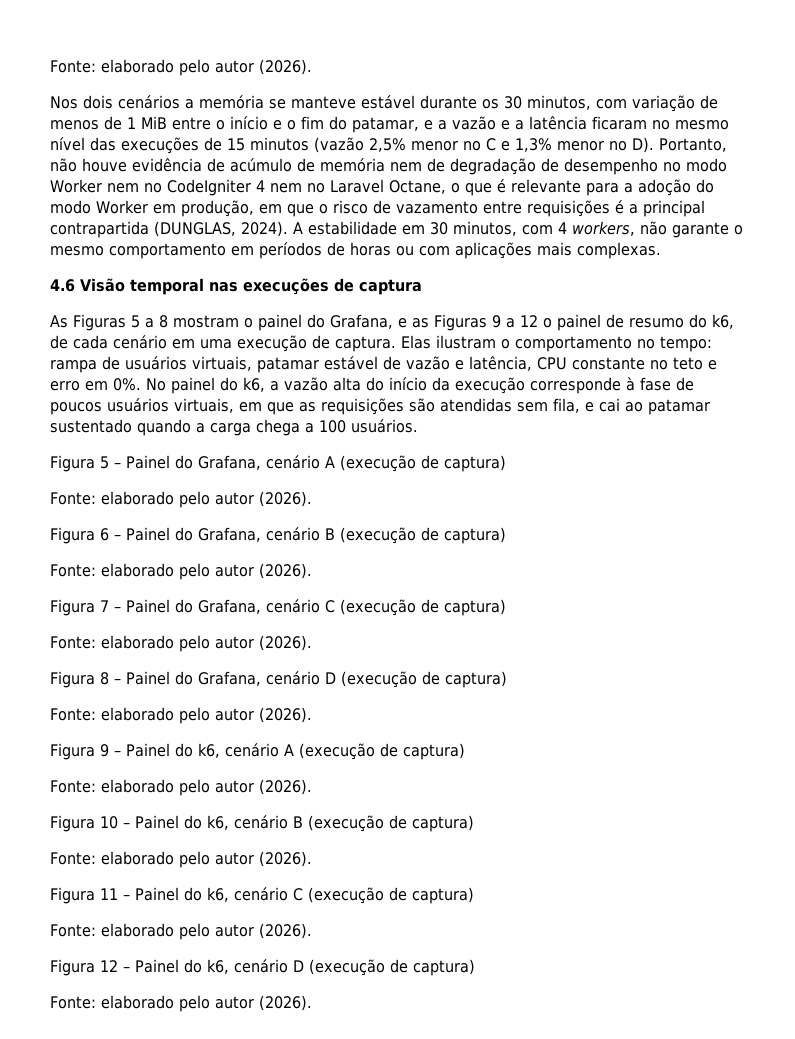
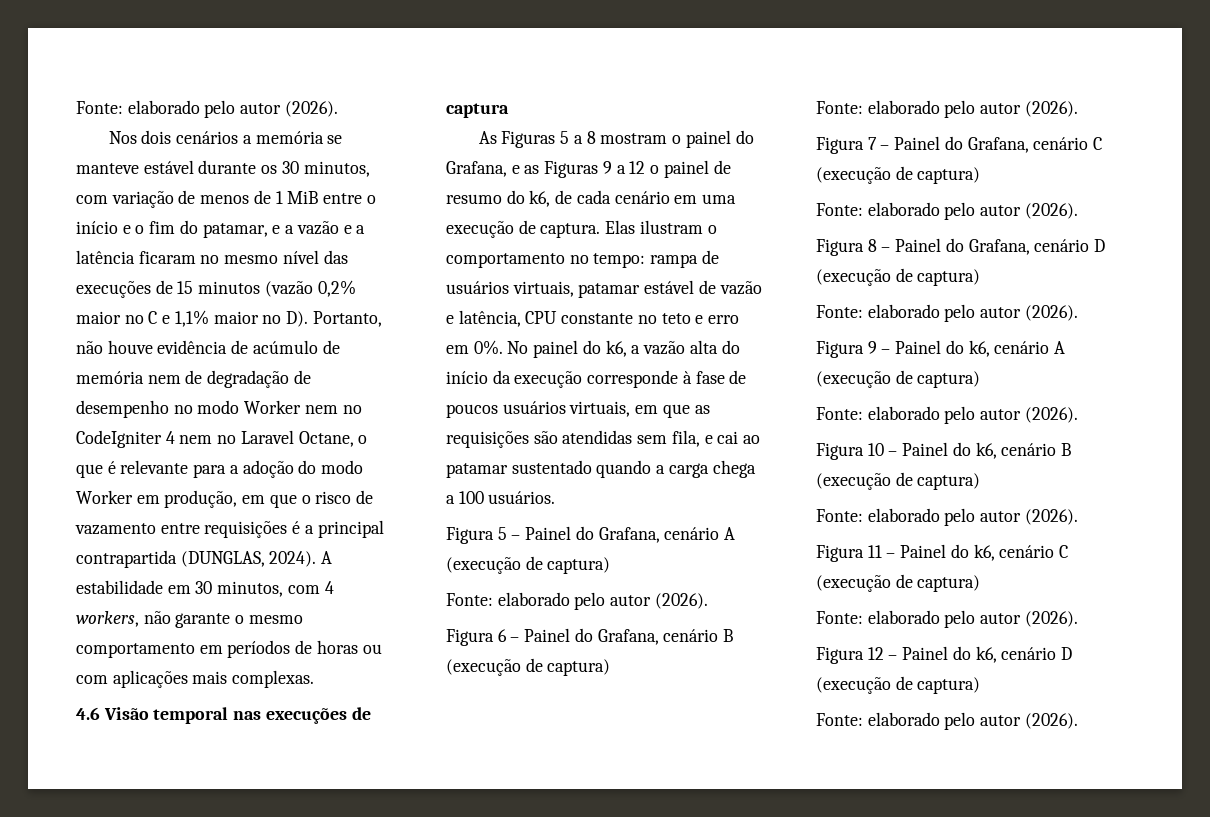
- Nos dois cenários a memória se manteve estável durante os 30 minutos, com variação de menos de 1 MiB entre o início e o fim do patamar, e a vazão e a latência ficaram no mesmo nível das execuções de 15 minutos (vazão 2,5% menor no C e 1,3% menor no D). Portanto, não houve evidência de acúmulo de memória nem de degradação de desempenho no modo Worker nem no CodeIgniter 4 nem no Laravel Octane, o que é relevante para a adoção do modo Worker em produção, em que o risco de vazamento entre requisições é a principal contrapartida (DUNGLAS, 2024).
+ Nos dois cenários a memória se manteve estável durante os 30 minutos, com variação de menos de 1 MiB entre o início e o fim do patamar, e a vazão e a latência ficaram no mesmo nível das execuções de 15 minutos (vazão 0,2% maior no C e 1,1% maior no D). Portanto, não houve evidência de acúmulo de memória nem de degradação de desempenho no modo Worker nem no CodeIgniter 4 nem no Laravel Octane, o que é relevante para a adoção do modo Worker em produção, em que o risco de vazamento entre requisições é a principal contrapartida (DUNGLAS, 2024).

